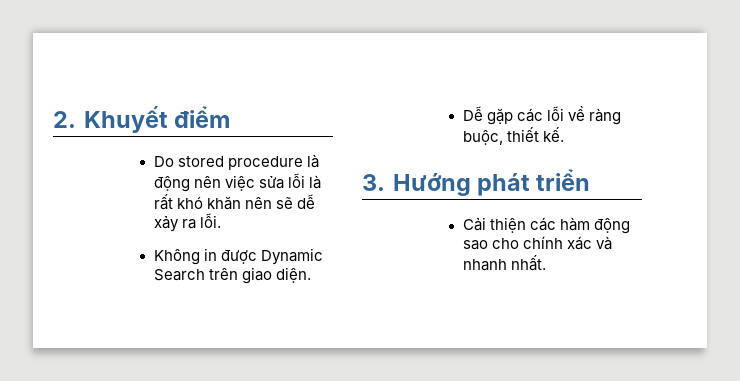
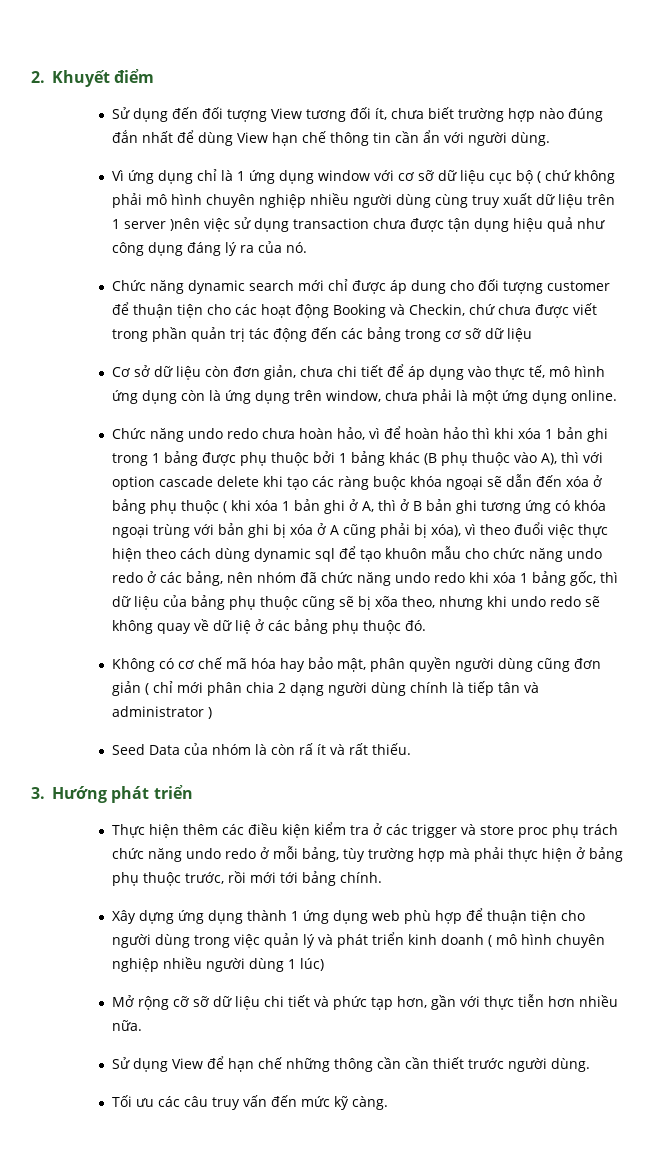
- Do stored procedure là động nên việc sửa lỗi là rất khó khăn nên sẽ dễ xảy ra lỗi.
- Không in được Dynamic Search trên giao diện.
- Dễ gặp các lỗi về ràng buộc, thiết kế.
+ Sử dụng đến đối tượng View tương đối ít, chưa biết trường hợp nào đúng đắn nhất để dùng View hạn chế thông tin cần ẩn với người dùng.
+ Vì ứng dụng chỉ là 1 ứng dụng window với cơ sỡ dữ liệu cục bộ ( chứ không phải mô hình chuyên nghiệp nhiều người dùng cùng truy xuất dữ liệu trên 1 server )nên việc sử dụng transaction chưa được tận dụng hiệu quả như công dụng đáng lý ra của nó.
+ Chức năng dynamic search mới chỉ được áp dung cho đối tượng customer để thuận tiện cho các hoạt động Booking và Checkin, chứ chưa được viết trong phần quản trị tác động đến các bảng trong cơ sỡ dữ liệu
+ Cơ sở dữ liệu còn đơn giản, chưa chi tiết để áp dụng vào thực tế, mô hình ứng dụng còn là ứng dụng trên window, chưa phải là một ứng dụng online.
+ Chức năng undo redo chưa hoàn hảo, vì để hoàn hảo thì khi xóa 1 bản ghi trong 1 bảng được phụ thuộc bởi 1 bảng khác (B phụ thuộc vào A), thì với option cascade delete khi tạo các ràng buộc khóa ngoại sẽ dẫn đến xóa ở bảng phụ thuộc ( khi xóa 1 bản ghi ở A, thì ở B bản ghi tương ứng có khóa ngoại trùng với bản ghi bị xóa ở A cũng phải bị xóa), vì theo đuổi việc thực hiện theo cách dùng dynamic sql để tạo khuôn mẫu cho chức năng undo redo ở các bảng, nên nhóm đã chức năng undo redo khi xóa 1 bảng gốc, thì dữ liệu của bảng phụ thuộc cũng sẽ bị xõa theo, nhưng khi undo redo sẽ không quay về dữ liệ ở các bảng phụ thuộc đó.
+ Không có cơ chế mã hóa hay bảo mật, phân quyền người dùng cũng đơn giản ( chỉ mới phân chia 2 dạng người dùng chính là tiếp tân và administrator )
+ Seed Data của nhóm là còn rấ ít và rất thiếu.
  3. Hướng phát triển
- Cải thiện các hàm động sao cho chính xác và nhanh nhất.
+ Thực hiện thêm các điều kiện kiểm tra ở các trigger và store proc phụ trách chức năng undo redo ở mỗi bảng, tùy trường hợp mà phải thực hiện ở bảng phụ thuộc trước, rồi mới tới bảng chính.
+ Xây dựng ứng dụng thành 1 ứng dụng web phù hợp để thuận tiện cho người dùng trong việc quản lý và phát triển kinh doanh ( mô hình chuyên nghiệp nhiều người dùng 1 lúc)
+ Mở rộng cỡ sỡ dữ liệu chi tiết và phức tạp hơn, gần với thực tiễn hơn nhiều nữa.
+ Sử dụng View để hạn chế những thông cần cần thiết trước người dùng.
+ Tối ưu các câu truy vấn đến mức kỹ càng.

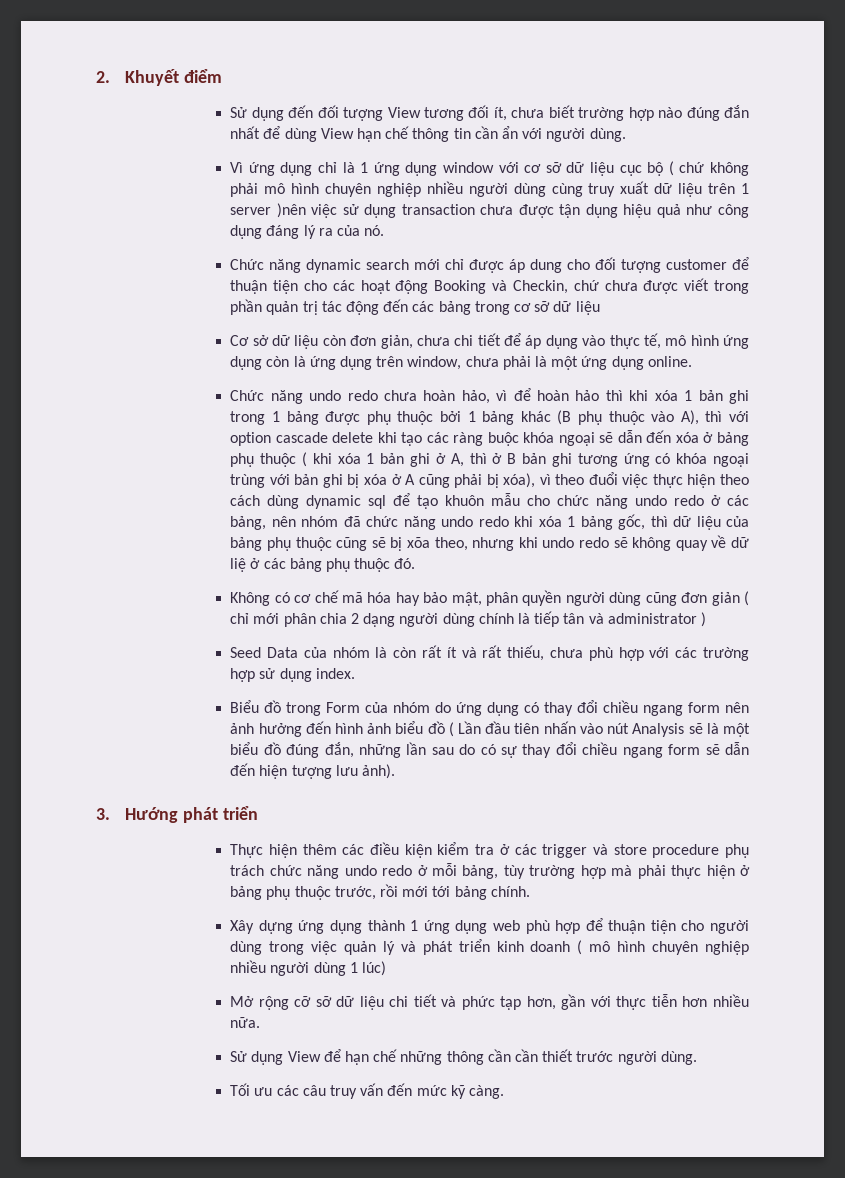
- Seed Data của nhóm là còn rấ ít và rất thiếu.
+ Seed Data của nhóm là còn rất ít và rất thiếu, chưa phù hợp với các trường hợp sử dụng index.
+ Biểu đồ trong Form của nhóm do ứng dụng có thay đổi chiều ngang form nên ảnh hưởng đến hình ảnh biểu đồ ( Lần đầu tiên nhấn vào nút Analysis sẽ là một biểu đồ đúng đắn, những lần sau do có sự thay đổi chiều ngang form sẽ dẫn đến hiện tượng lưu ảnh).
- Thực hiện thêm các điều kiện kiểm tra ở các trigger và store proc phụ trách chức năng undo redo ở mỗi bảng, tùy trường hợp mà phải thực hiện ở bảng phụ thuộc trước, rồi mới tới bảng chính.
+ Thực hiện thêm các điều kiện kiểm tra ở các trigger và store procedure phụ trách chức năng undo redo ở mỗi bảng, tùy trường hợp mà phải thực hiện ở bảng phụ thuộc trước, rồi mới tới bảng chính.

